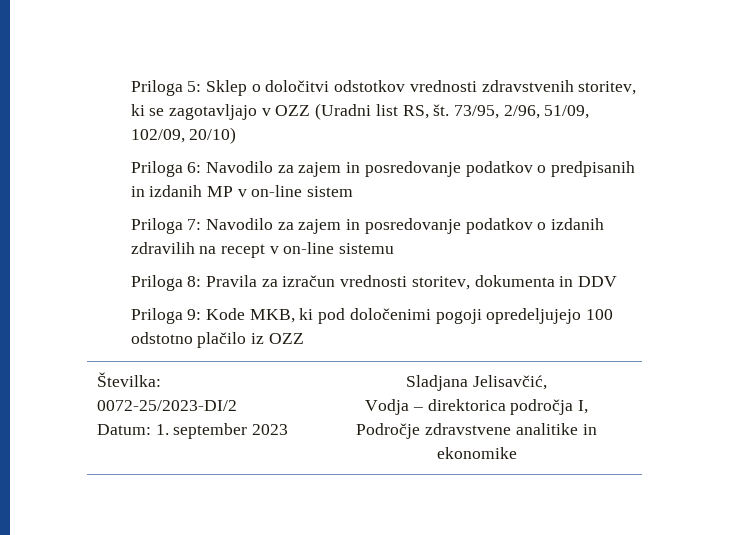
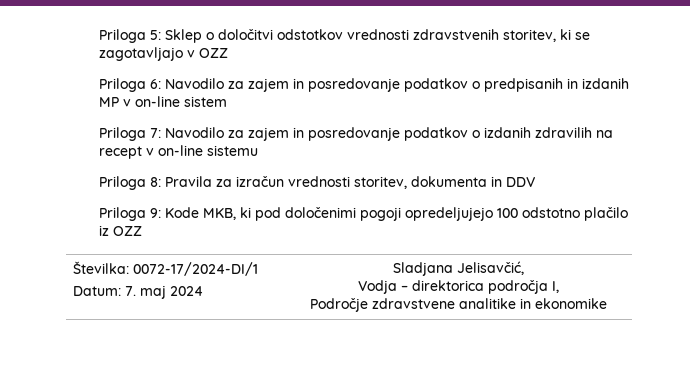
- Priloga 5: Sklep o določitvi odstotkov vrednosti zdravstvenih storitev, ki se zagotavljajo v OZZ (Uradni list RS, št. 73/95, 2/96, 51/09, 102/09, 20/10)
+ Priloga 5: Sklep o določitvi odstotkov vrednosti zdravstvenih storitev, ki se zagotavljajo v OZZ
- Številka: 0072-25/2023-DI/2
- Datum: 1. september 2023 | Sladjana Jelisavčić,
+ Številka: 0072-17/2024-DI/1
+ Datum: 7. maj 2024 | Sladjana Jelisavčić,

